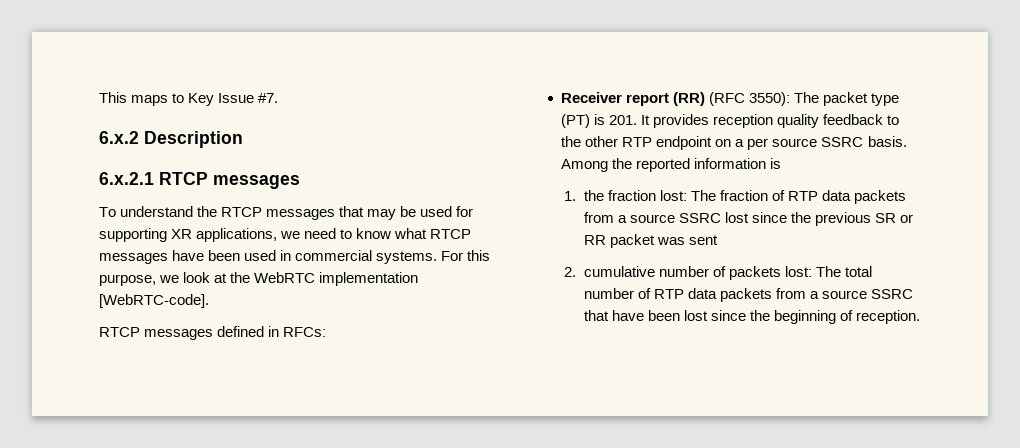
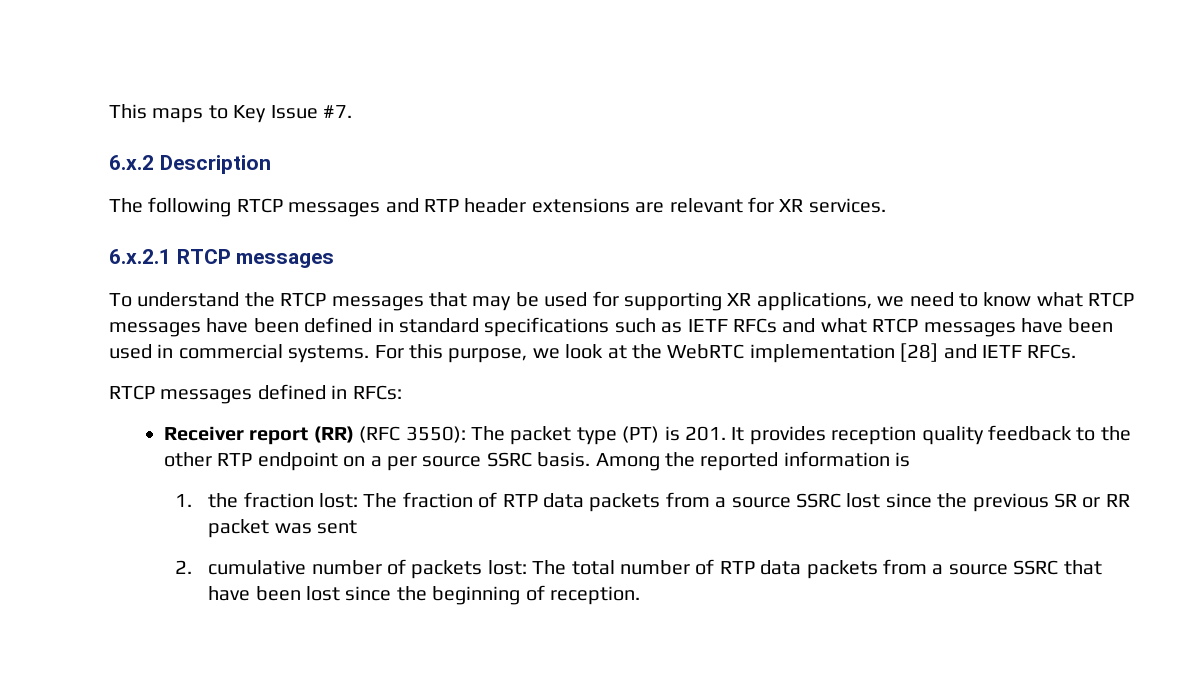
+ The following RTCP messages and RTP header extensions are relevant for XR services.
- To understand the RTCP messages that may be used for supporting XR applications, we need to know what RTCP messages have been used in commercial systems.
+ To understand the RTCP messages that may be used for supporting XR applications, we need to know what RTCP messages have been defined in standard specifications such as IETF RFCs and what RTCP messages have been used in commercial systems.
- For this purpose, we look at the WebRTC implementation [WebRTC-code].
+ For this purpose, we look at the WebRTC implementation [28] and IETF RFCs.

